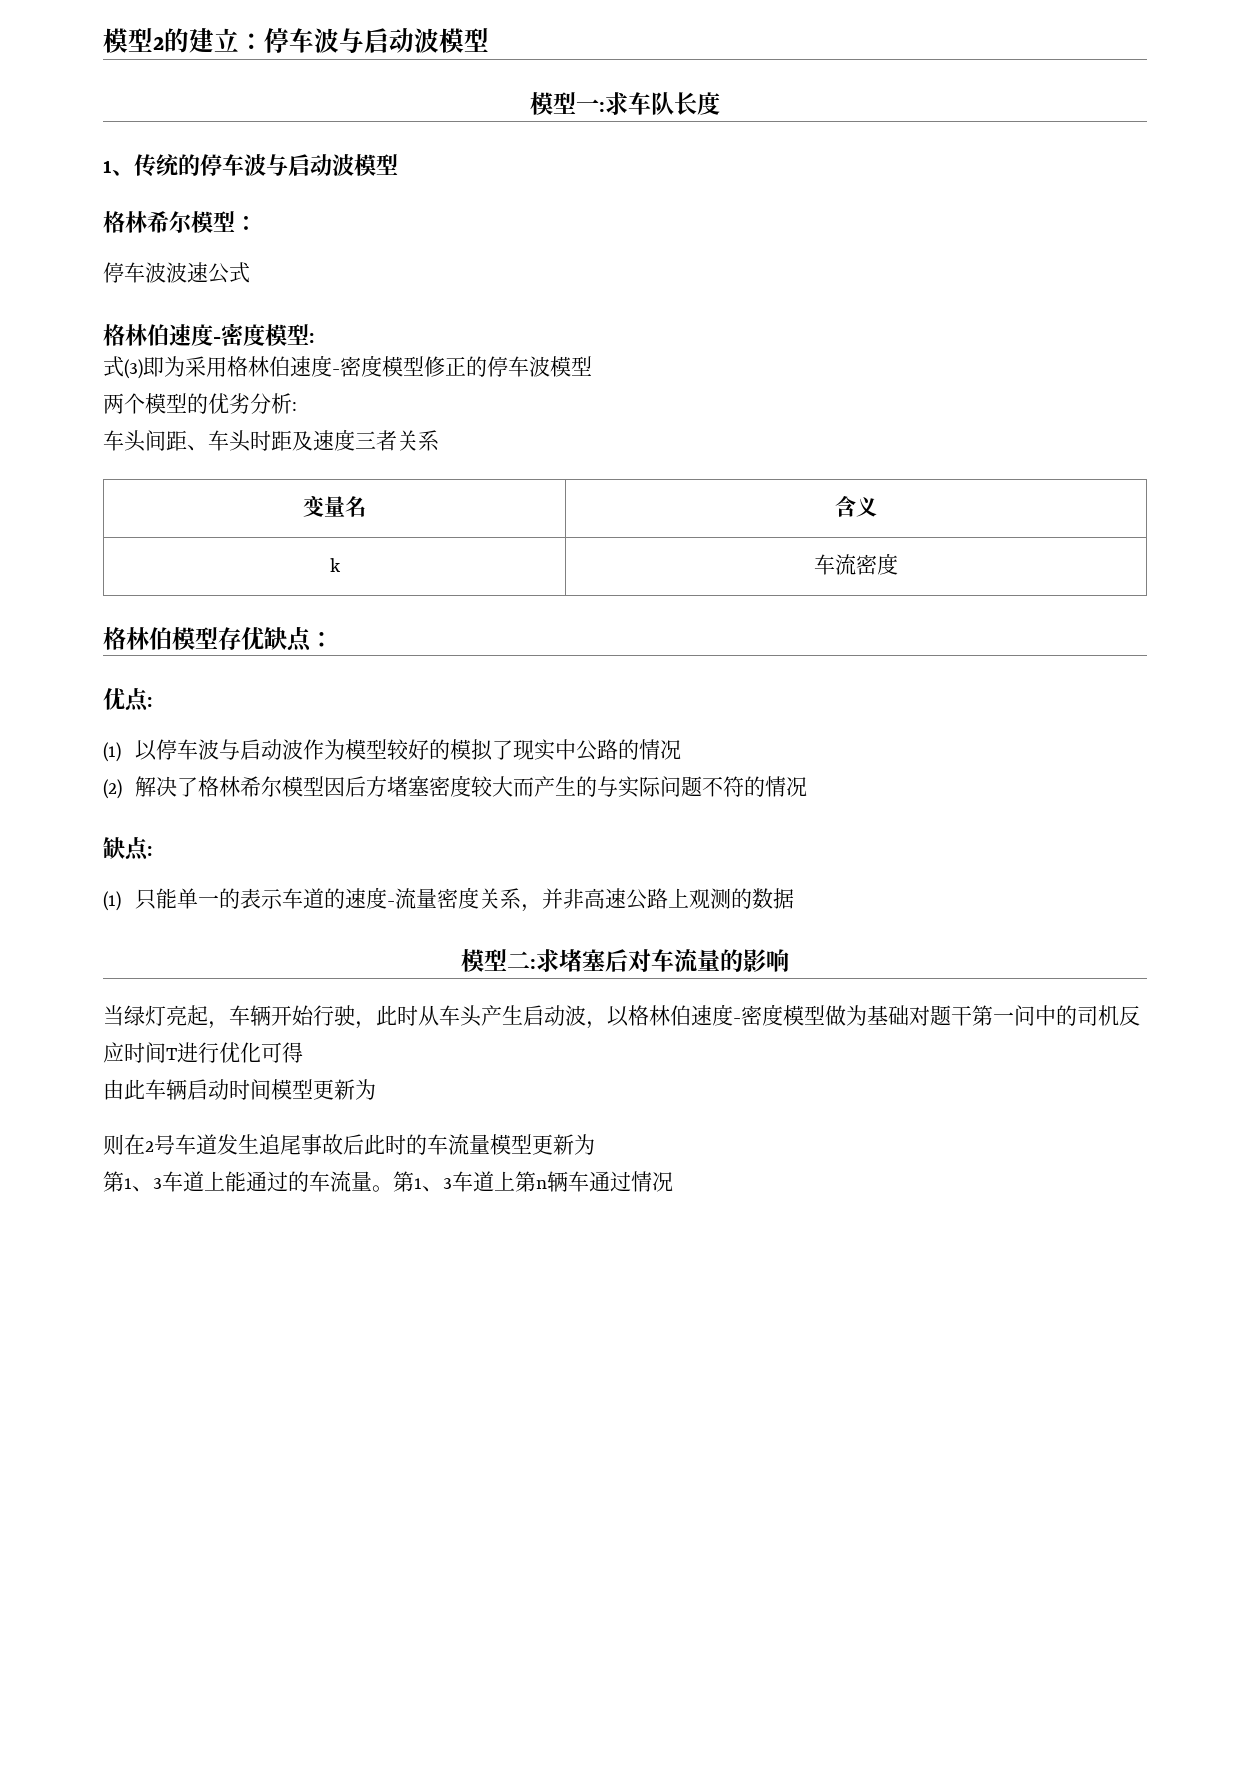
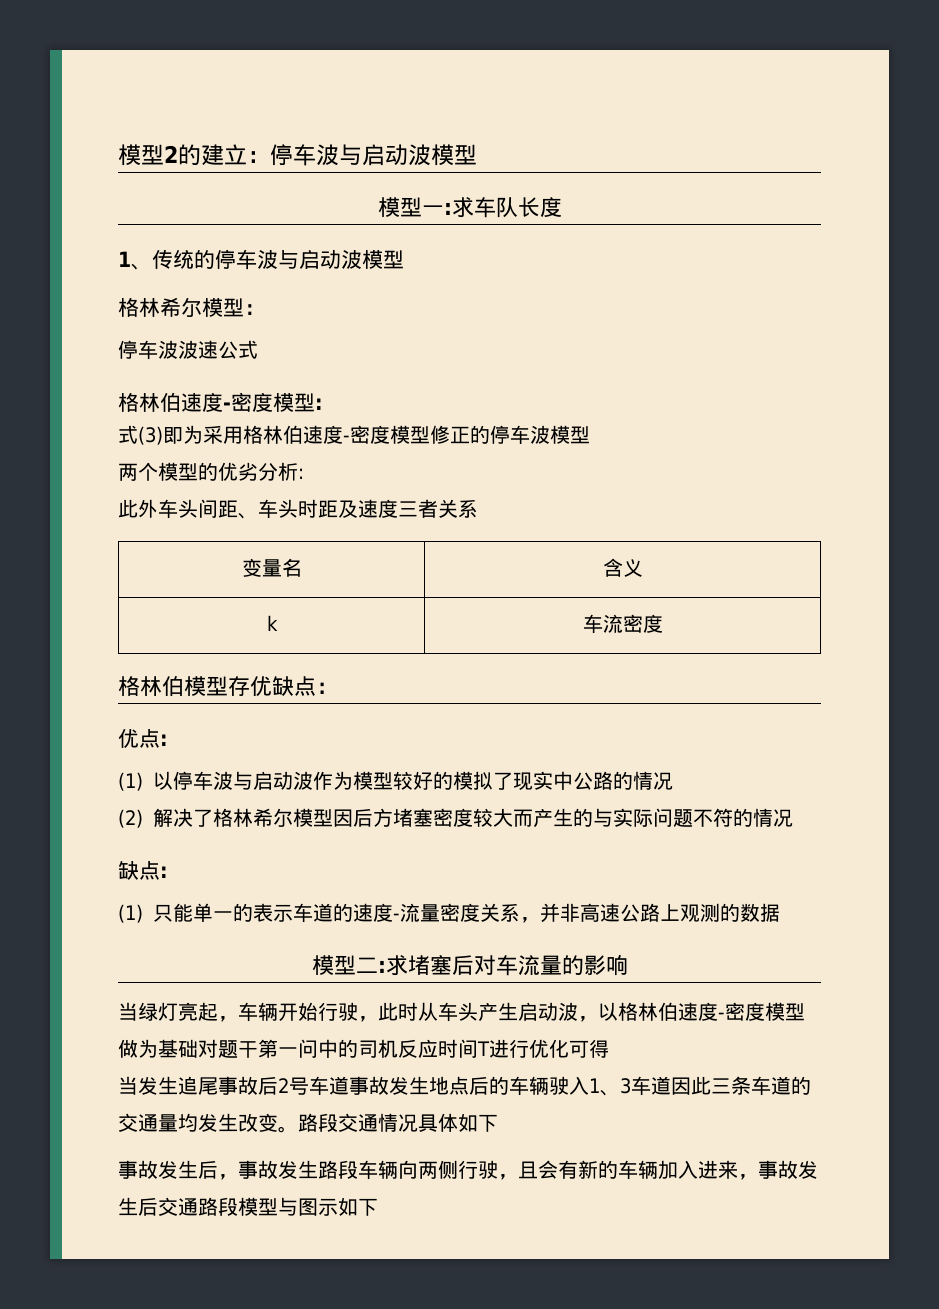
- 车头间距、车头时距及速度三者关系
+ 此外车头间距、车头时距及速度三者关系
- 由此车辆启动时间模型更新为
- 则在2号车道发生追尾事故后此时的车流量模型更新为
- 第1、3车道上能通过的车流量。第1、3车道上第n辆车通过情况
+ 当发生追尾事故后2号车道事故发生地点后的车辆驶入1、3车道因此三条车道的交通量均发生改变。路段交通情况具体如下
+ 事故发生后，事故发生路段车辆向两侧行驶，且会有新的车辆加入进来，事故发生后交通路段模型与图示如下

